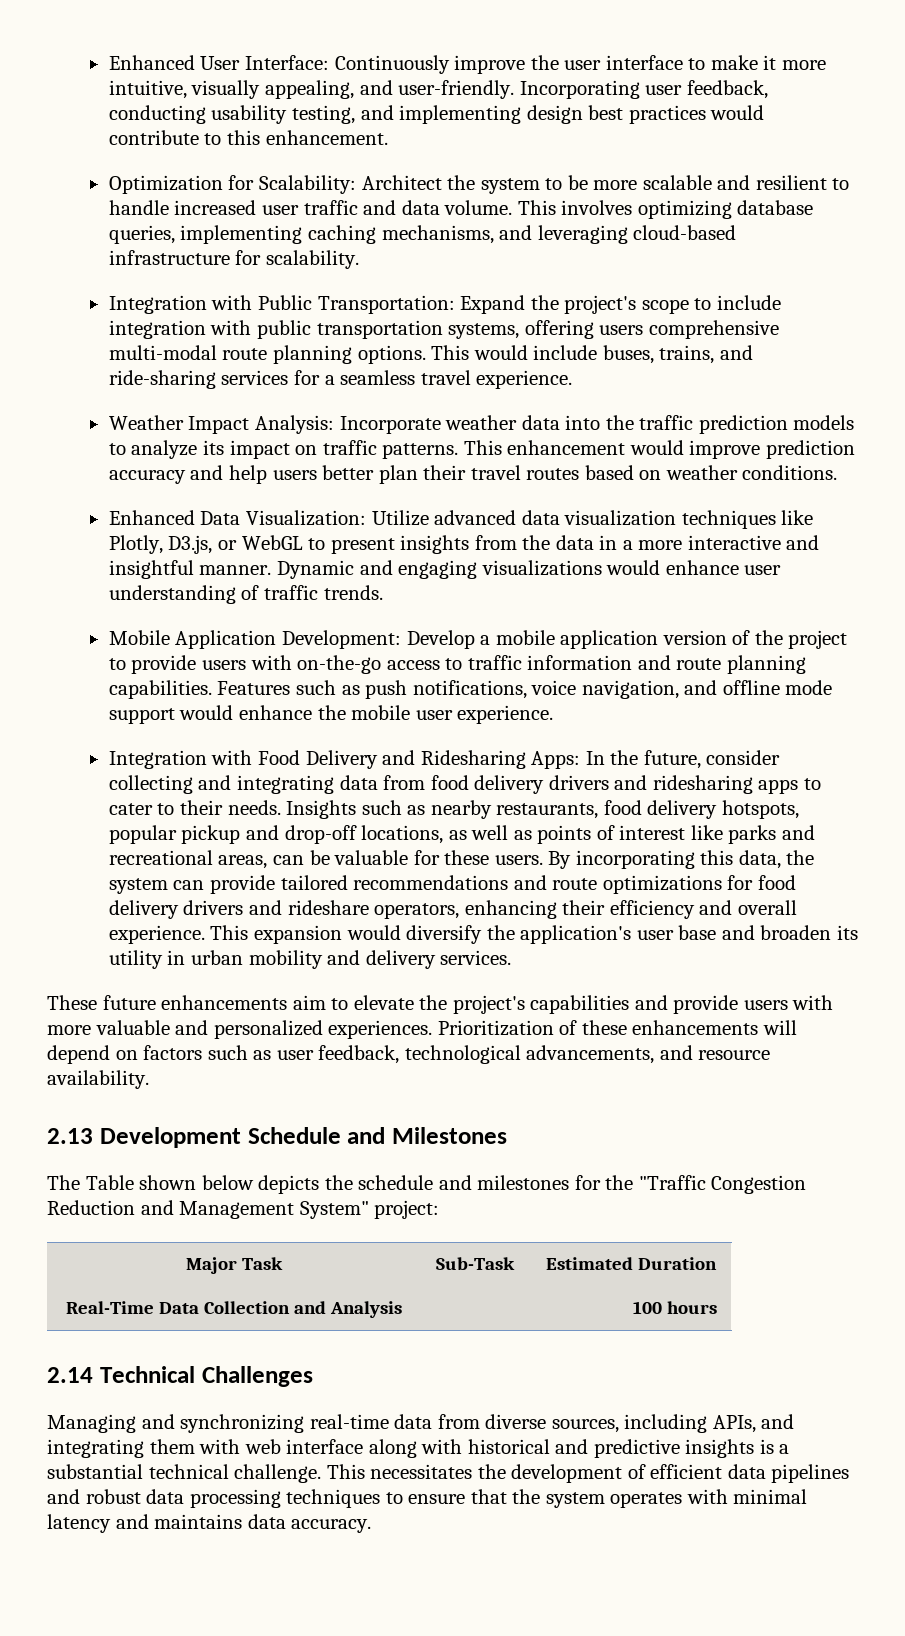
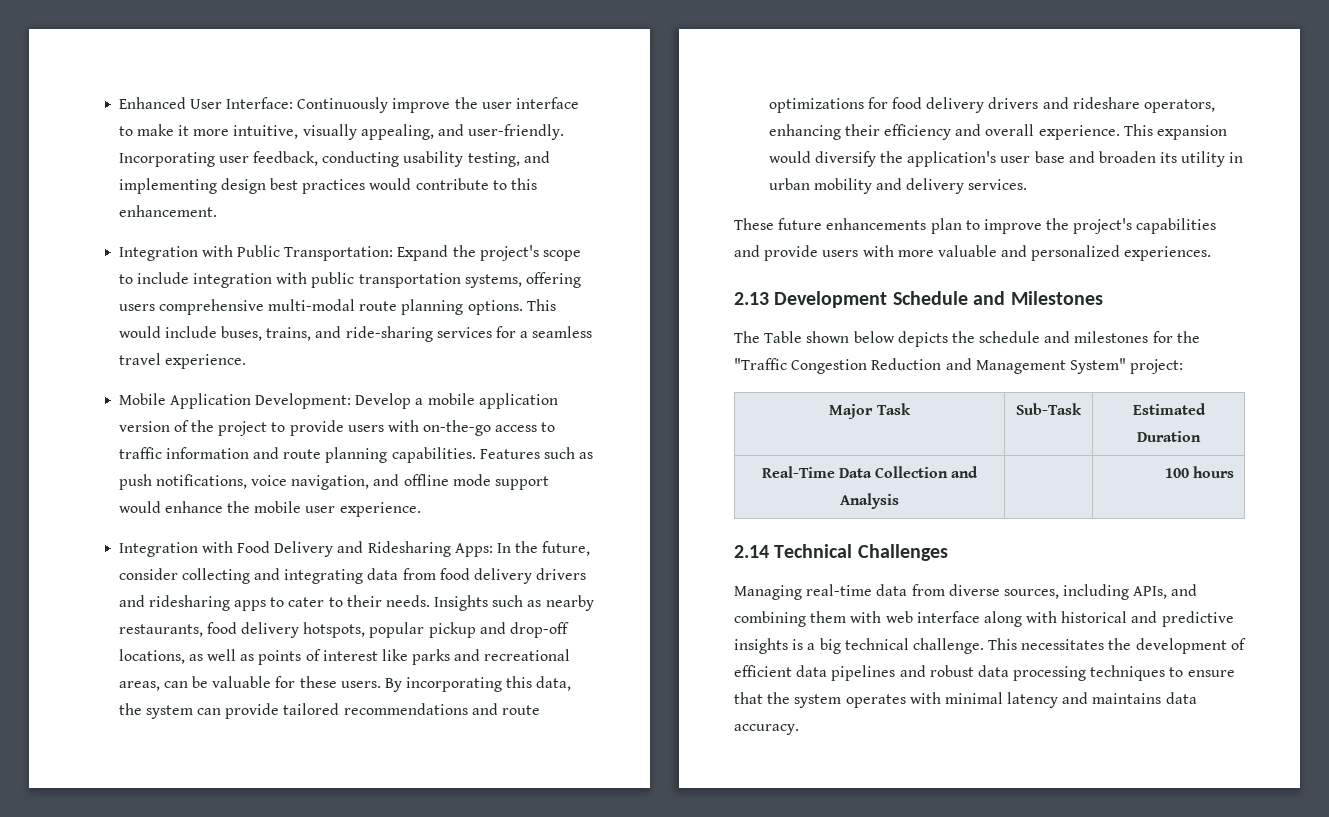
- Optimization for Scalability: Architect the system to be more scalable and resilient to handle increased user traffic and data volume. This involves optimizing database queries, implementing caching mechanisms, and leveraging cloud-based infrastructure for scalability.
- Weather Impact Analysis: Incorporate weather data into the traffic prediction models to analyze its impact on traffic patterns. This enhancement would improve prediction accuracy and help users better plan their travel routes based on weather conditions.
- Enhanced Data Visualization: Utilize advanced data visualization techniques like Plotly, D3.js, or WebGL to present insights from the data in a more interactive and insightful manner. Dynamic and engaging visualizations would enhance user understanding of traffic trends.
- These future enhancements aim to elevate the project's capabilities and provide users with more valuable and personalized experiences. Prioritization of these enhancements will depend on factors such as user feedback, technological advancements, and resource availability.
+ These future enhancements plan to improve the project's capabilities and provide users with more valuable and personalized experiences.
- Managing and synchronizing real-time data from diverse sources, including APIs, and integrating them with web interface along with historical and predictive insights is a substantial technical challenge.
+ Managing real-time data from diverse sources, including APIs, and combining them with web interface along with historical and predictive insights is a big technical challenge.

